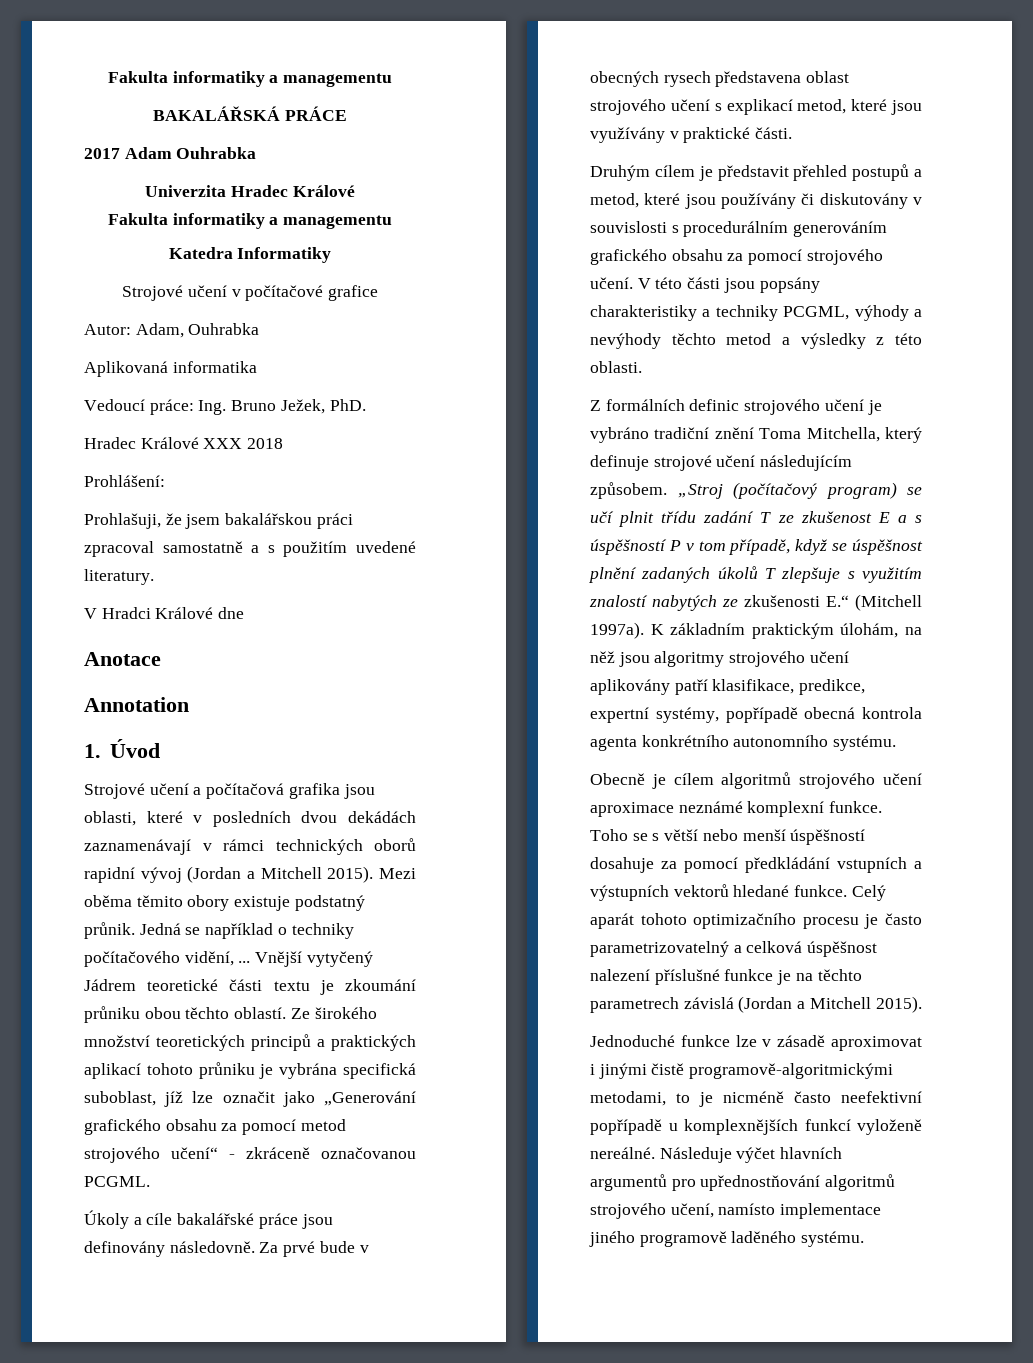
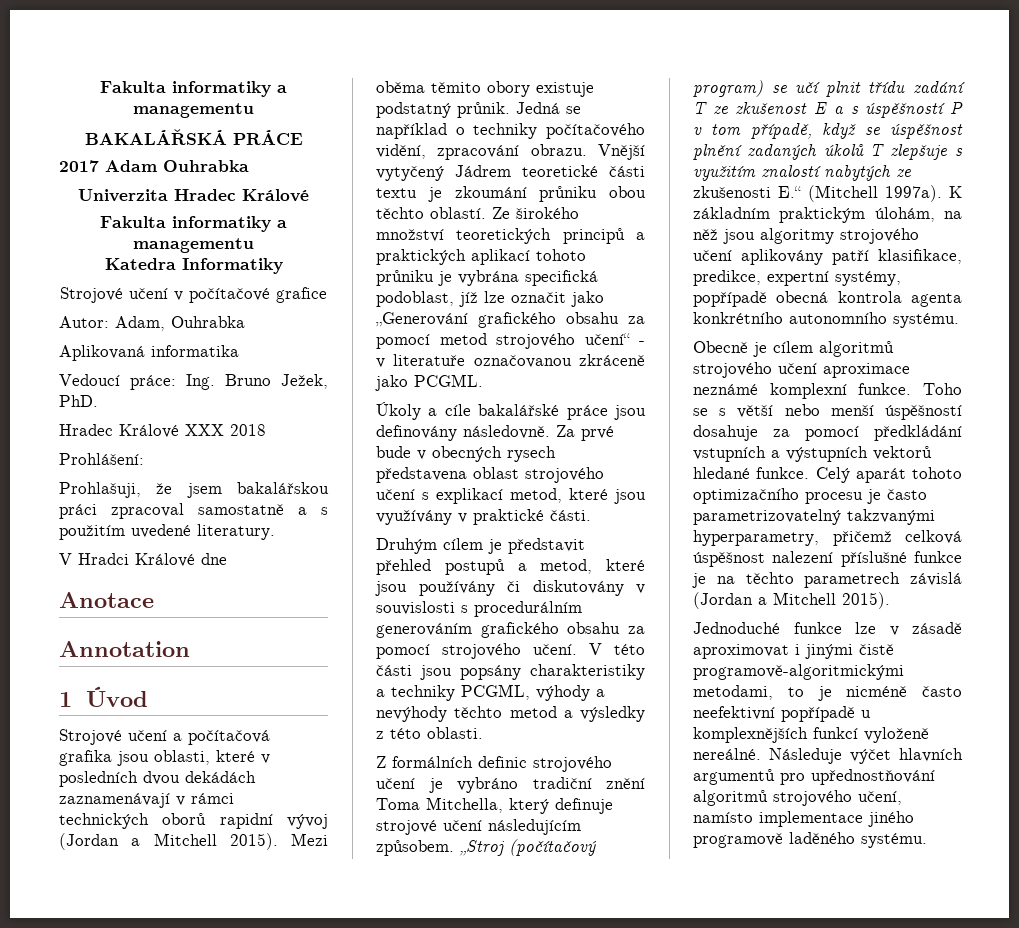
- 1. Úvod
+ 1 Úvod
- Jedná se například o techniky počítačového vidění, ...
+ Jedná se například o techniky počítačového vidění, zpracování obrazu.
- Ze širokého množství teoretických principů a praktických aplikací tohoto průniku je vybrána specifická suboblast, jíž lze označit jako „Generování grafického obsahu za pomocí metod strojového učení“ - zkráceně označovanou PCGML.
+ Ze širokého množství teoretických principů a praktických aplikací tohoto průniku je vybrána specifická podoblast, jíž lze označit jako „Generování grafického obsahu za pomocí metod strojového učení“ - v literatuře označovanou zkráceně jako PCGML.
- Celý aparát tohoto optimizačního procesu je často parametrizovatelný a celková úspěšnost nalezení příslušné funkce je na těchto parametrech závislá (Jordan a Mitchell 2015).
+ Celý aparát tohoto optimizačního procesu je často parametrizovatelný takzvanými hyperparametry, přičemž celková úspěšnost nalezení příslušné funkce je na těchto parametrech závislá (Jordan a Mitchell 2015).

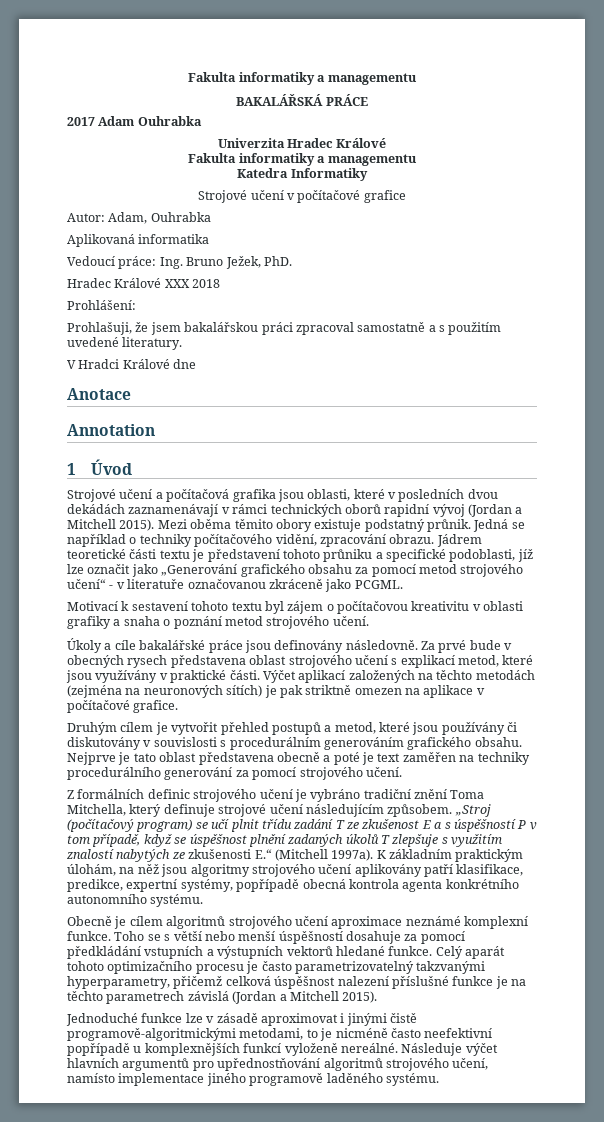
- Vnější vytyčený Jádrem teoretické části textu je zkoumání průniku obou těchto oblastí. Ze širokého množství teoretických principů a praktických aplikací tohoto průniku je vybrána specifická podoblast, jíž lze označit jako „Generování grafického obsahu za pomocí metod strojového učení“ - v literatuře označovanou zkráceně jako PCGML.
+ Jádrem teoretické části textu je představení tohoto průniku a specifické podoblasti, jíž lze označit jako „Generování grafického obsahu za pomocí metod strojového učení“ - v literatuře označovanou zkráceně jako PCGML.
+ Motivací k sestavení tohoto textu byl zájem o počítačovou kreativitu v oblasti grafiky a snaha o poznání metod strojového učení.
+ Výčet aplikací založených na těchto metodách (zejména na neuronových sítích) je pak striktně omezen na aplikace v počítačové grafice.
- Druhým cílem je představit přehled postupů a metod, které jsou používány či diskutovány v souvislosti s procedurálním generováním grafického obsahu za pomocí strojového učení. V této části jsou popsány charakteristiky a techniky PCGML, výhody a nevýhody těchto metod a výsledky z této oblasti.
+ Druhým cílem je vytvořit přehled postupů a metod, které jsou používány či diskutovány v souvislosti s procedurálním generováním grafického obsahu. Nejprve je tato oblast představena obecně a poté je text zaměřen na techniky procedurálního generování za pomocí strojového učení.

